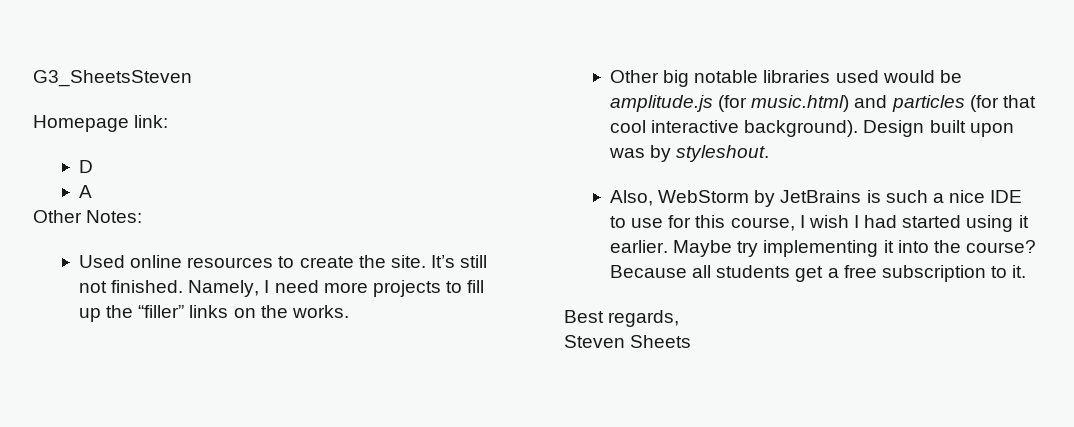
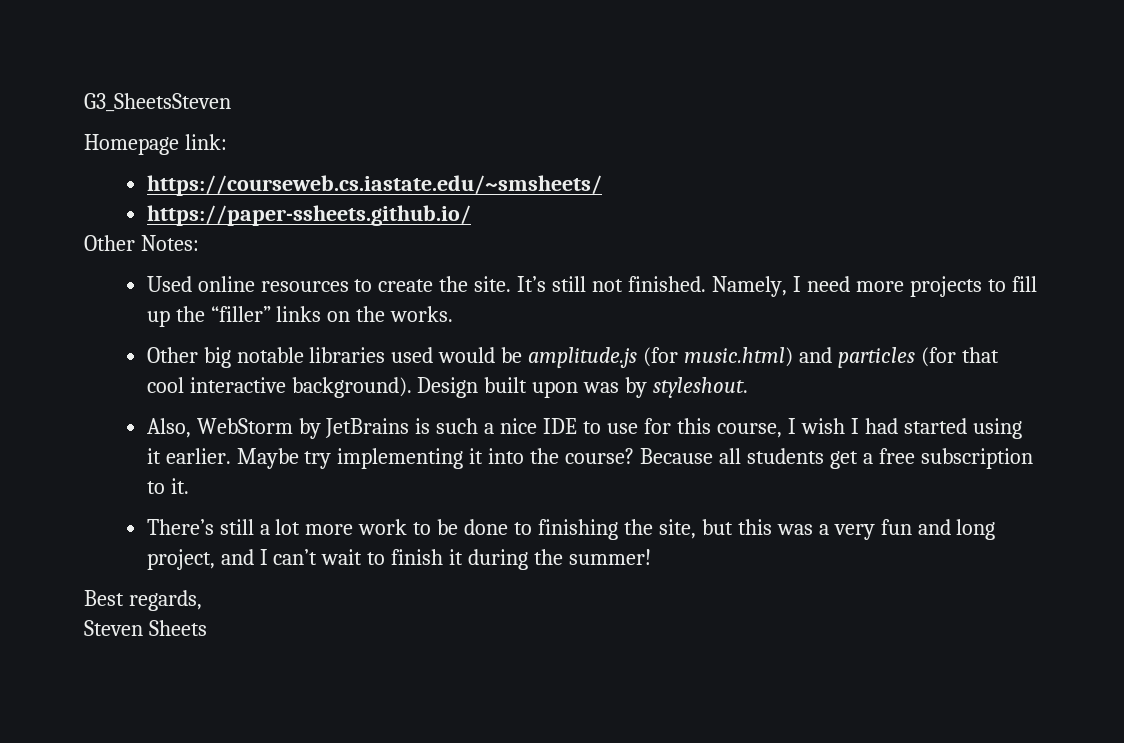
- D
- A
+ https://courseweb.cs.iastate.edu/~smsheets/
+ https://paper-ssheets.github.io/
+ There’s still a lot more work to be done to finishing the site, but this was a very fun and long project, and I can’t wait to finish it during the summer!

